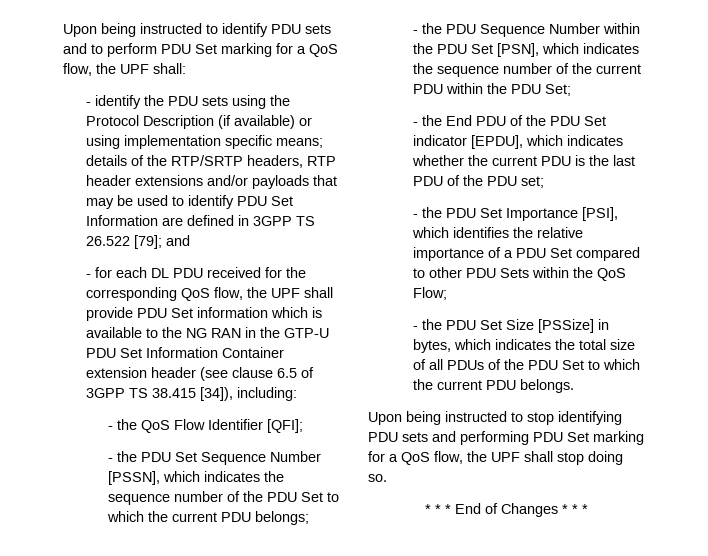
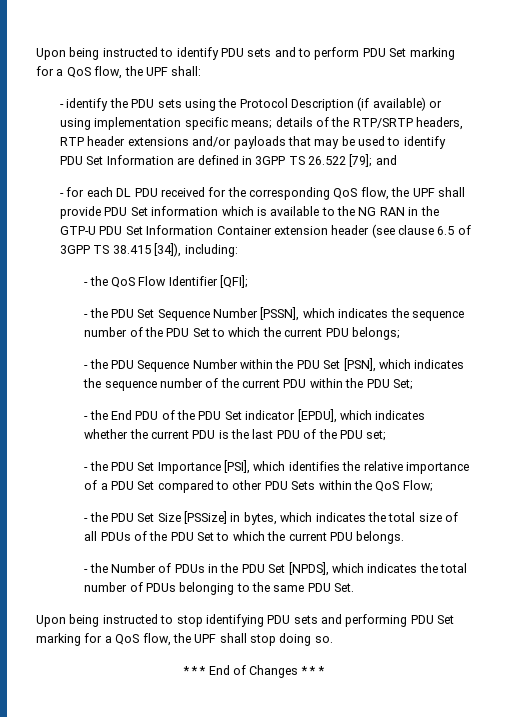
+ - the Number of PDUs in the PDU Set [NPDS], which indicates the total number of PDUs belonging to the same PDU Set.

